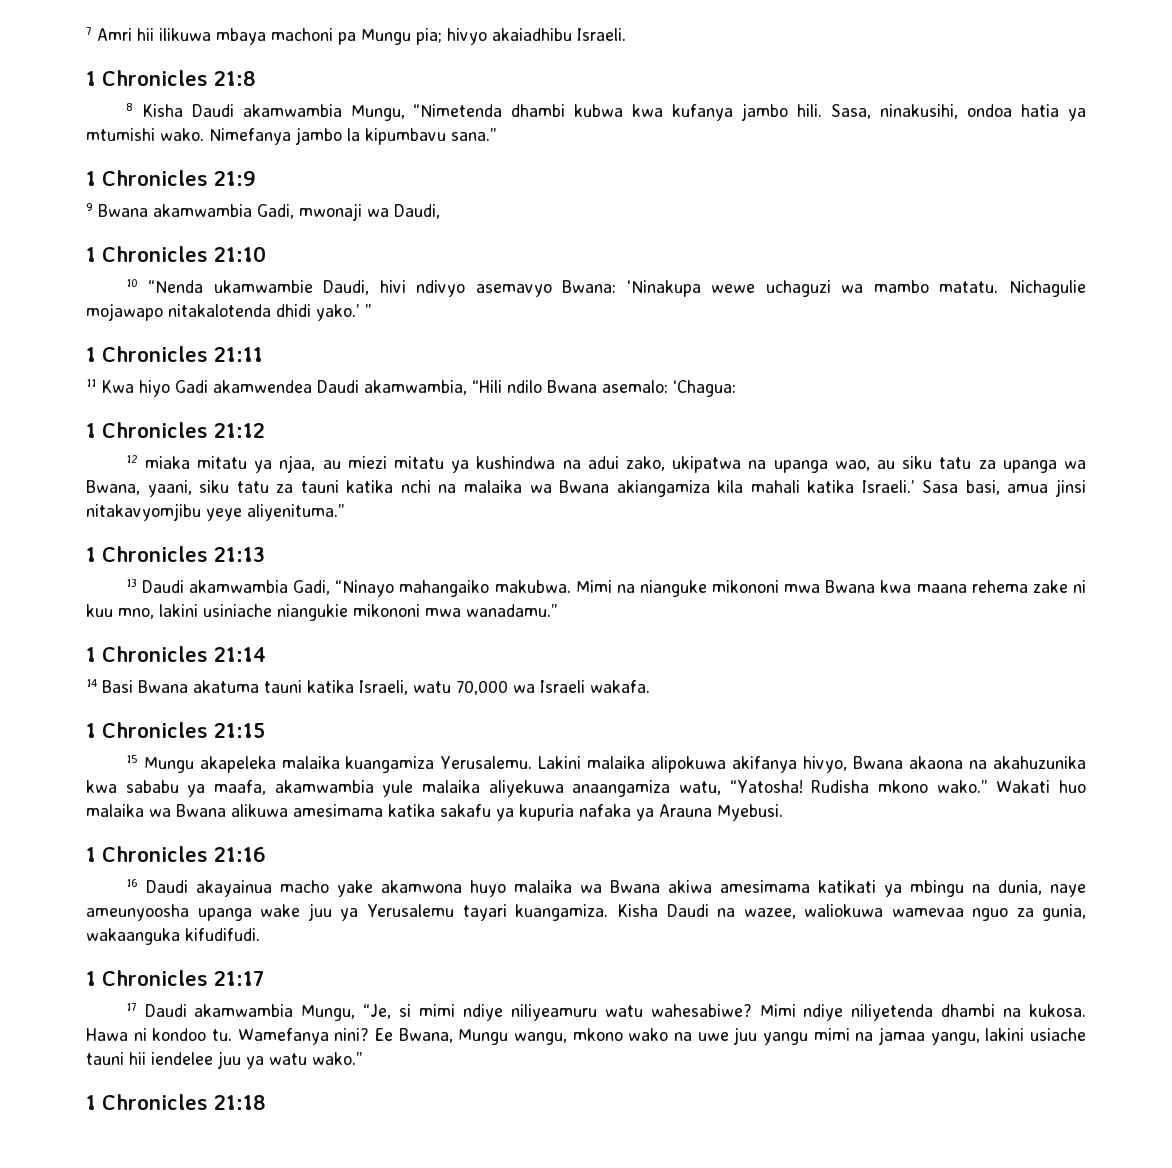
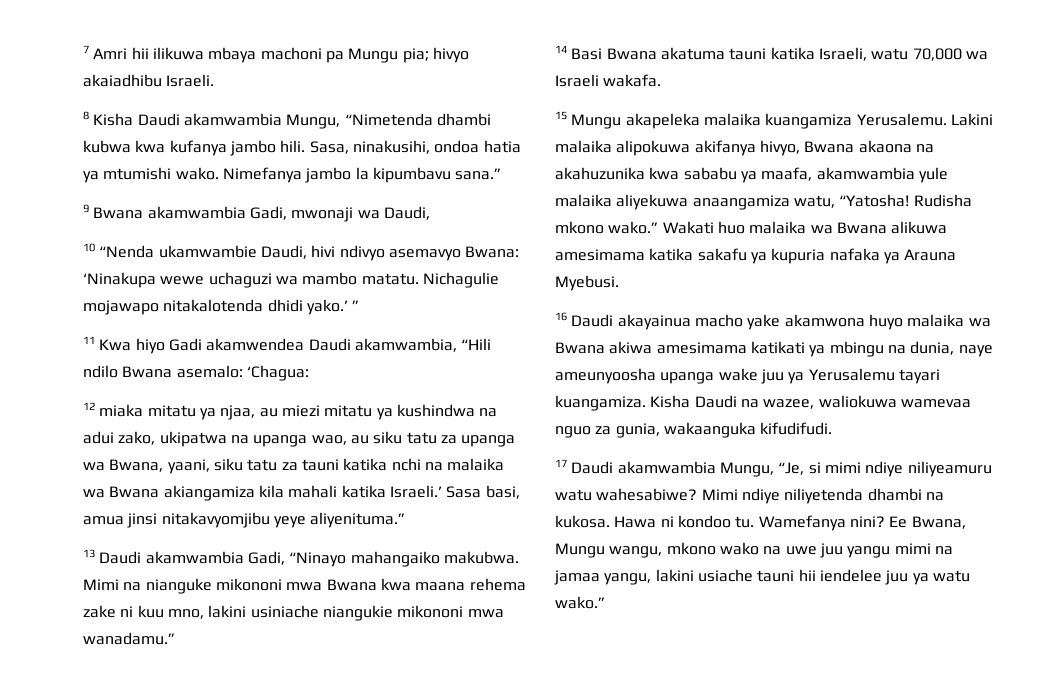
- 1 Chronicles 21:8
- 1 Chronicles 21:9
- 1 Chronicles 21:10
- 1 Chronicles 21:11
- 1 Chronicles 21:12
- 1 Chronicles 21:13
- 1 Chronicles 21:14
- 1 Chronicles 21:15
- 1 Chronicles 21:16
- 1 Chronicles 21:17
- 1 Chronicles 21:18

